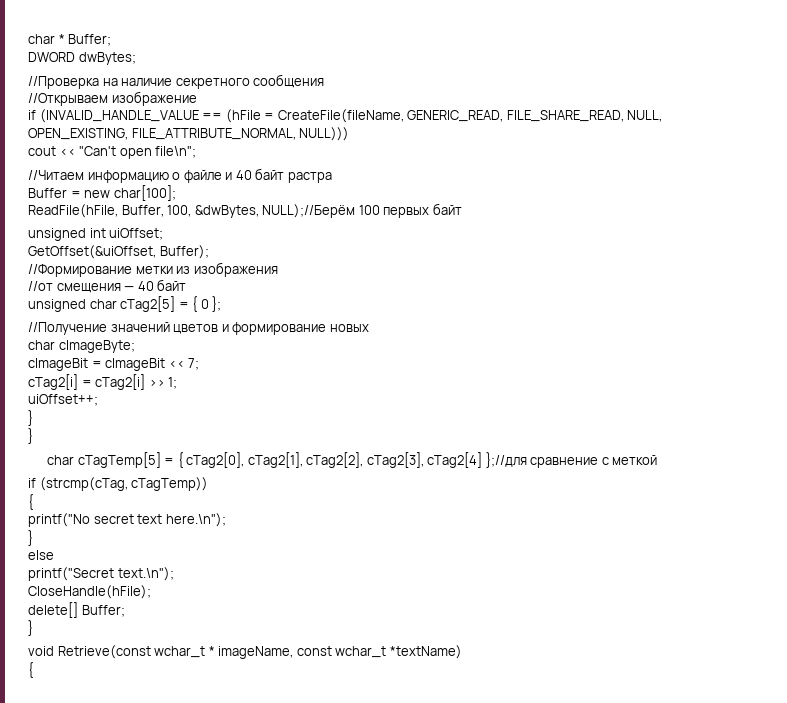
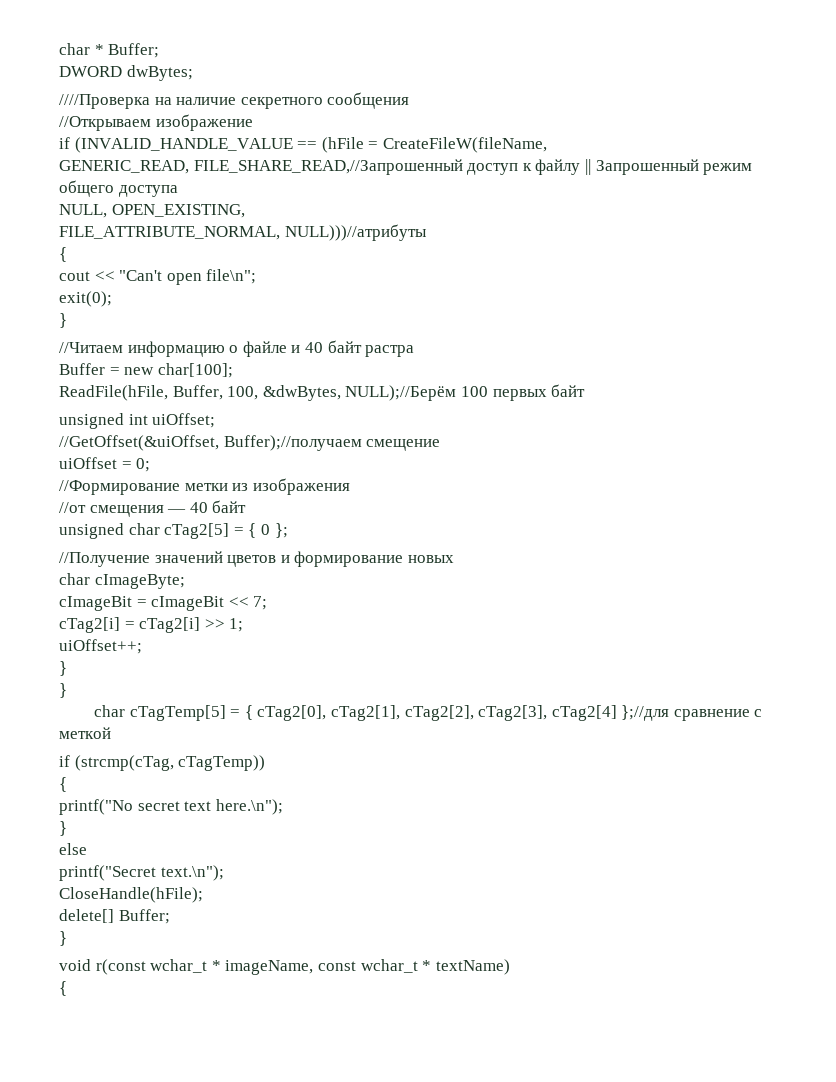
- //Проверка на наличие секретного сообщения
+ ////Проверка на наличие секретного сообщения
- if (INVALID_HANDLE_VALUE == (hFile = CreateFile(fileName, GENERIC_READ, FILE_SHARE_READ, NULL, OPEN_EXISTING, FILE_ATTRIBUTE_NORMAL, NULL)))
+ if (INVALID_HANDLE_VALUE == (hFile = CreateFileW(fileName,
+ GENERIC_READ, FILE_SHARE_READ,//Запрошенный доступ к файлу || Запрошенный режим общего доступа
+ NULL, OPEN_EXISTING,
+ FILE_ATTRIBUTE_NORMAL, NULL)))//атрибуты
+ {
+ exit(0);
+ }
- GetOffset(&uiOffset, Buffer);
+ //GetOffset(&uiOffset, Buffer);//получаем смещение
+ uiOffset = 0;
- void Retrieve(const wchar_t * imageName, const wchar_t *textName)
+ void r(const wchar_t * imageName, const wchar_t * textName)

